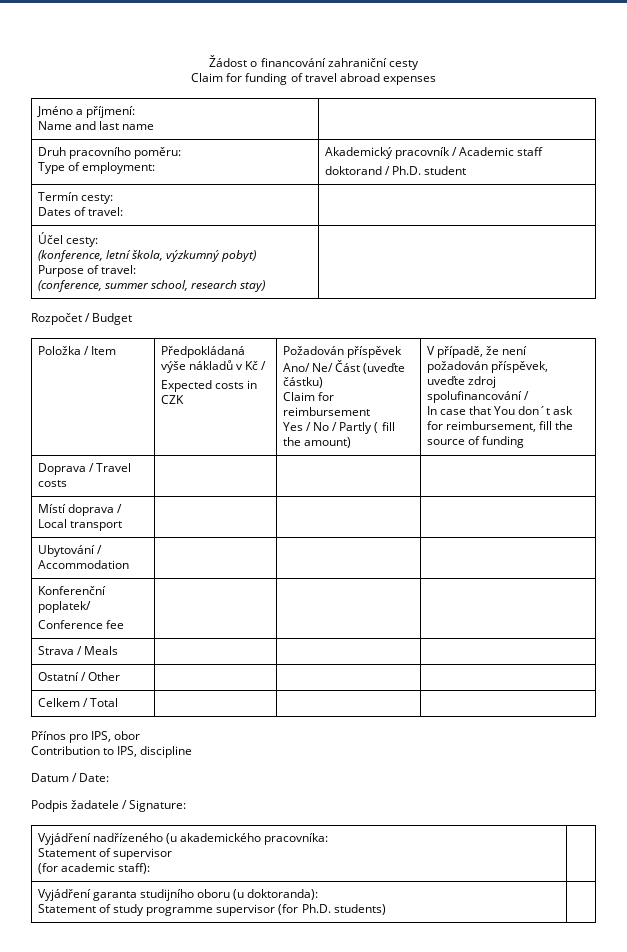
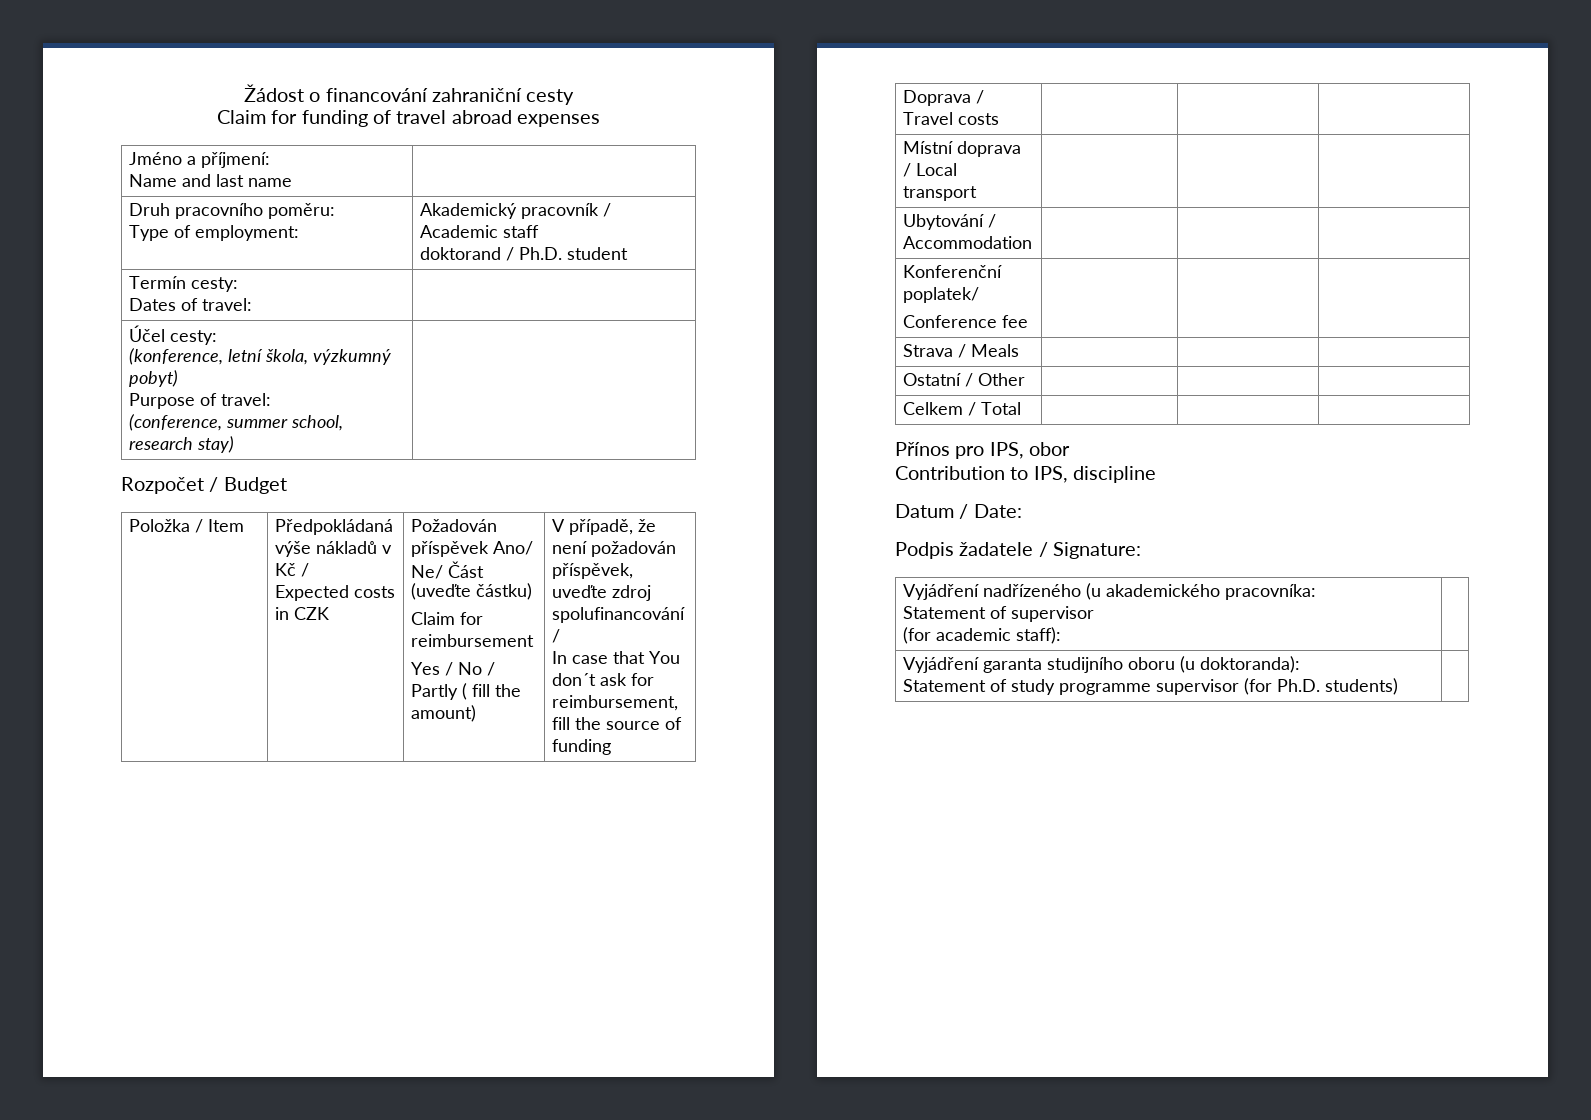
- Místí doprava / Local transport | | |
+ Místní doprava / Local transport | | |

